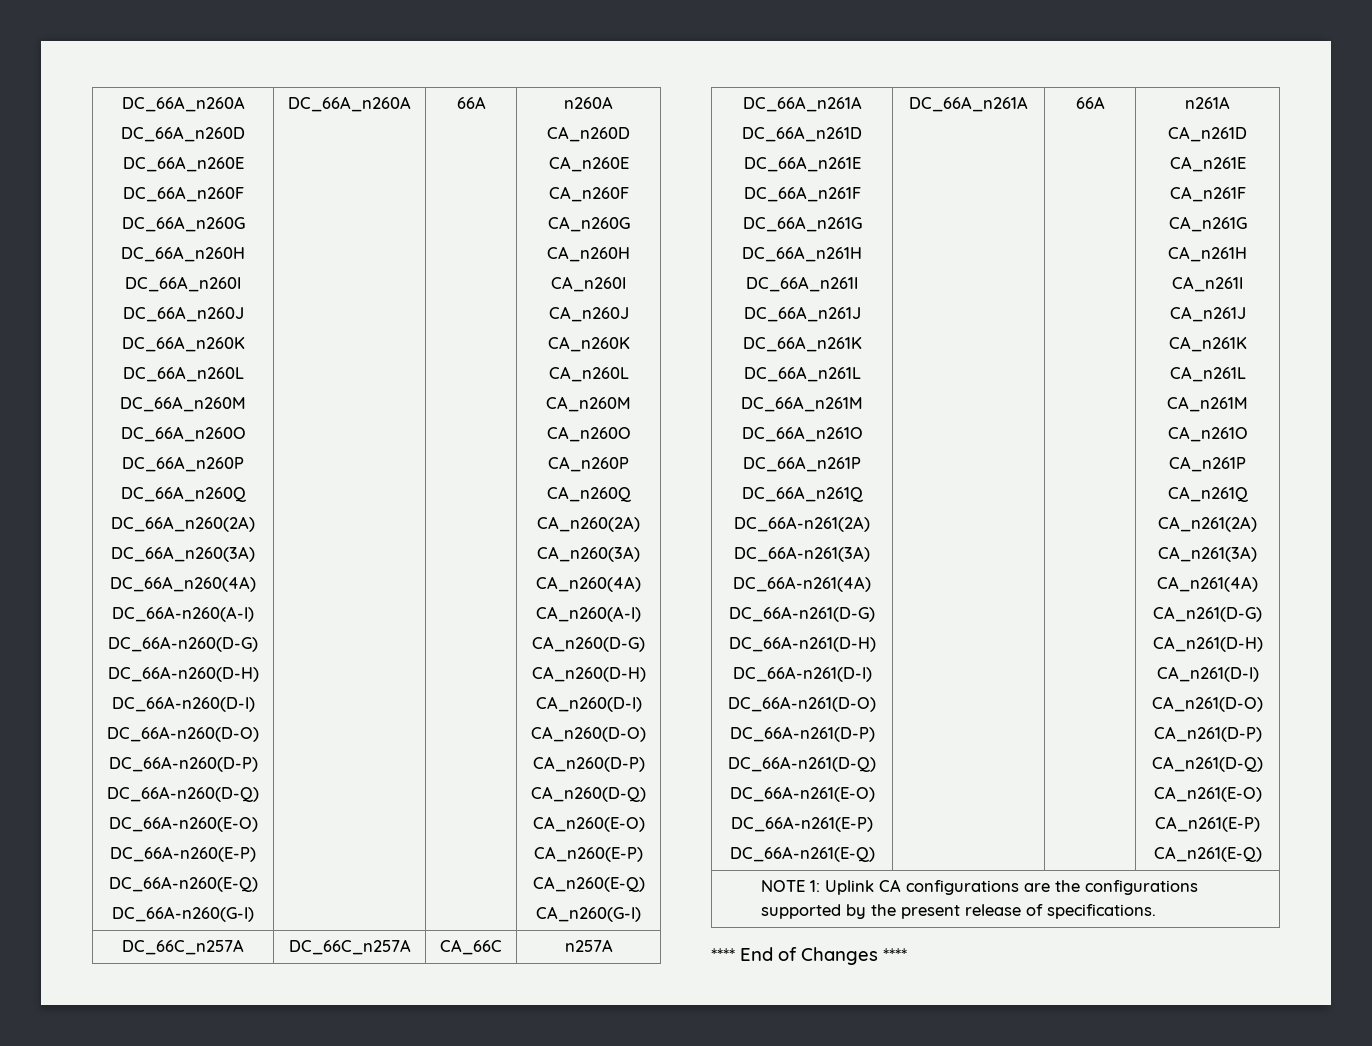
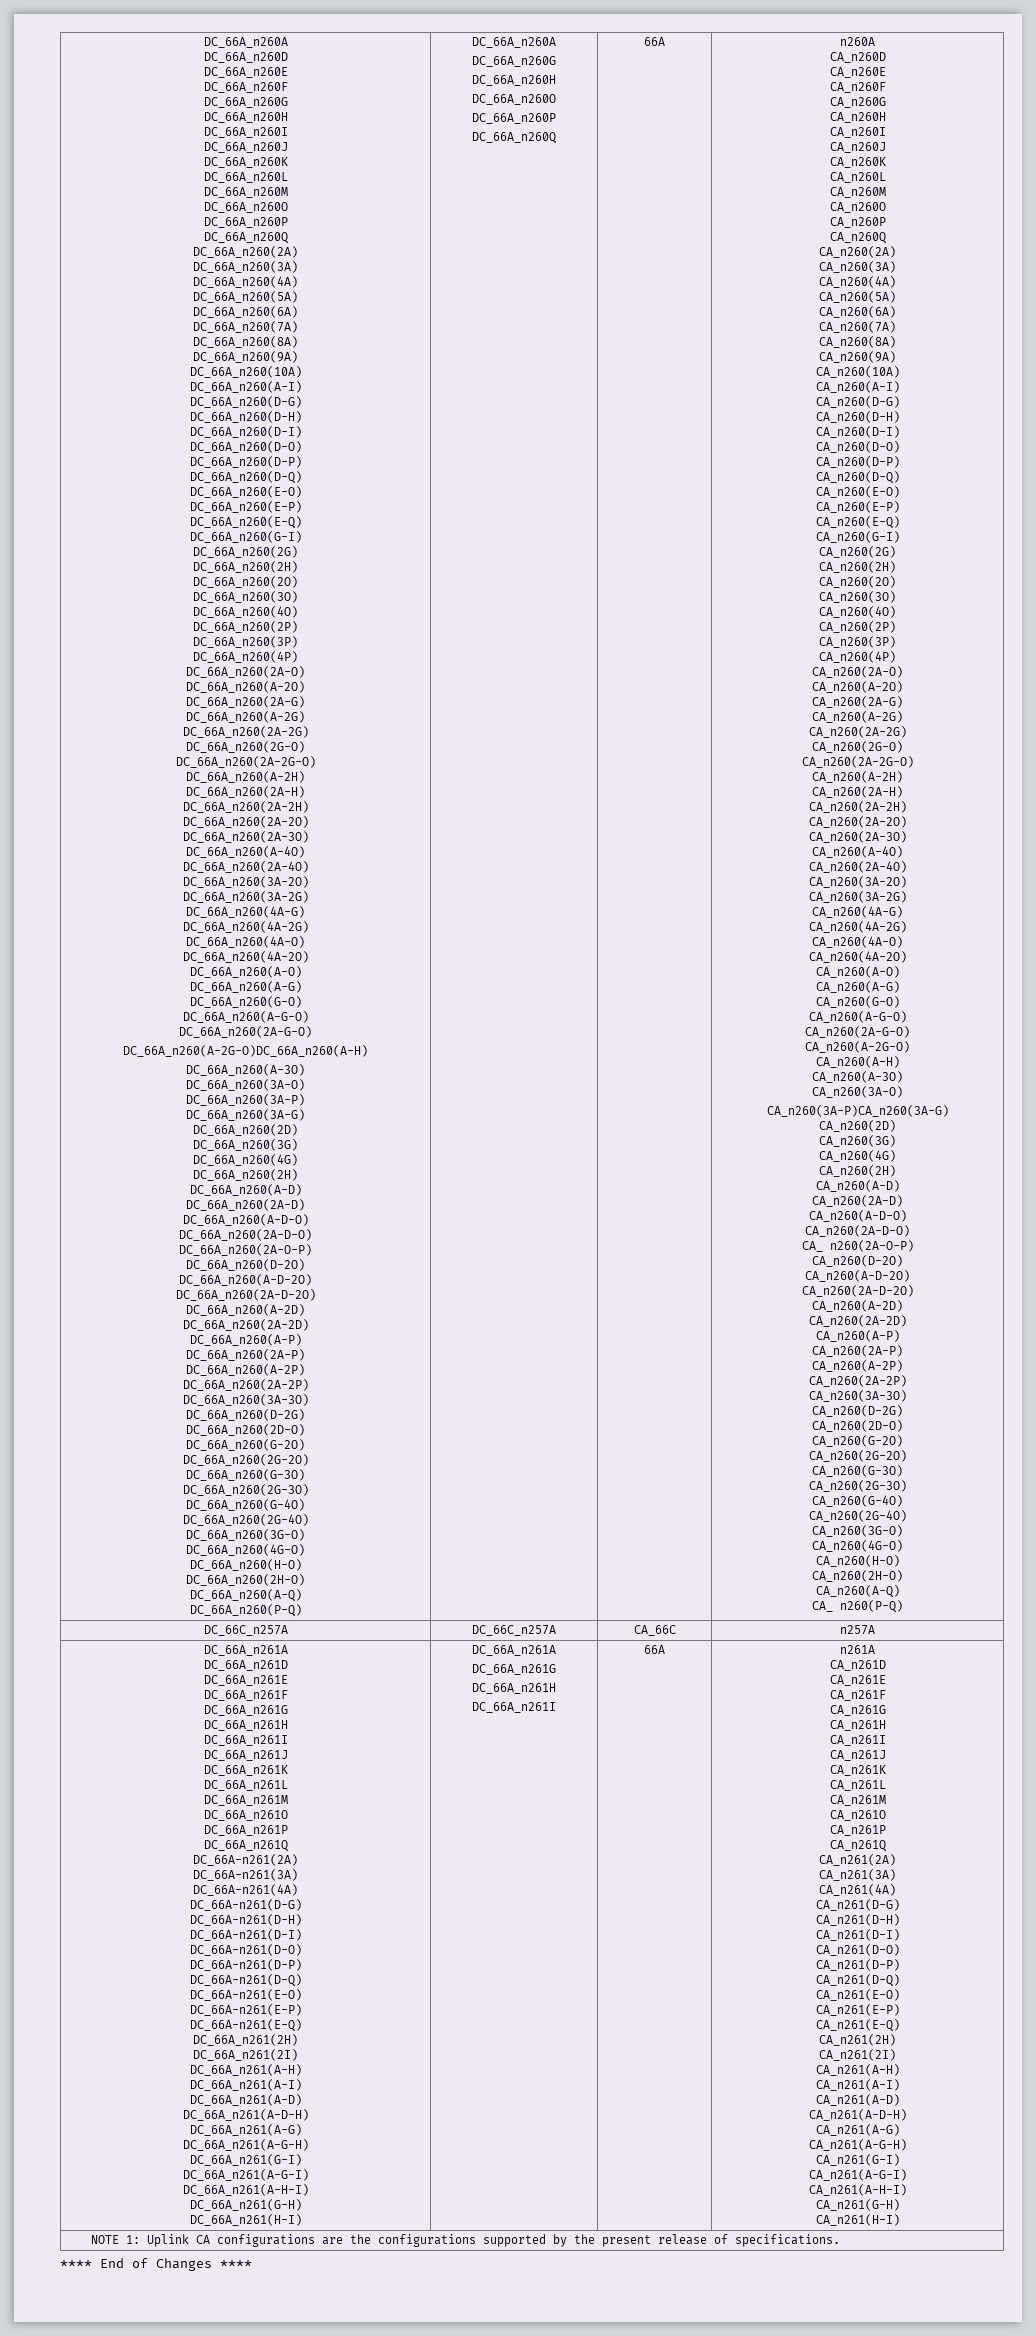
- DC_66A-n260(A-I)
- DC_66A-n260(D-G)
- DC_66A-n260(D-H)
- DC_66A-n260(D-I)
- DC_66A-n260(D-O)
- DC_66A-n260(D-P)
- DC_66A-n260(D-Q)
- DC_66A-n260(E-O)
- DC_66A-n260(E-P)
- DC_66A-n260(E-Q)
- DC_66A-n260(G-I) | DC_66A_n260A
+ DC_66A_n260(5A)
+ DC_66A_n260(6A)
+ DC_66A_n260(7A)
+ DC_66A_n260(8A)
+ DC_66A_n260(9A)
+ DC_66A_n260(10A)
+ DC_66A_n260(A-I)
+ DC_66A_n260(D-G)
+ DC_66A_n260(D-H)
+ DC_66A_n260(D-I)
+ DC_66A_n260(D-O)
+ DC_66A_n260(D-P)
+ DC_66A_n260(D-Q)
+ DC_66A_n260(E-O)
+ DC_66A_n260(E-P)
+ DC_66A_n260(E-Q)
+ DC_66A_n260(G-I)
+ DC_66A_n260(2G)
+ DC_66A_n260(2H)
+ DC_66A_n260(2O)
+ DC_66A_n260(3O)
+ DC_66A_n260(4O)
+ DC_66A_n260(2P)
+ DC_66A_n260(3P)
+ DC_66A_n260(4P)
+ DC_66A_n260(2A-O)
+ DC_66A_n260(A-2O)
+ DC_66A_n260(2A-G)
+ DC_66A_n260(A-2G)
+ DC_66A_n260(2A-2G)
+ DC_66A_n260(2G-O)
+ DC_66A_n260(2A-2G-O)
+ DC_66A_n260(A-2H)
+ DC_66A_n260(2A-H)
+ DC_66A_n260(2A-2H)
+ DC_66A_n260(2A-2O)
+ DC_66A_n260(2A-3O)
+ DC_66A_n260(A-4O)
+ DC_66A_n260(2A-4O)
+ DC_66A_n260(3A-2O)
+ DC_66A_n260(3A-2G)
+ DC_66A_n260(4A-G)
+ DC_66A_n260(4A-2G)
+ DC_66A_n260(4A-O)
+ DC_66A_n260(4A-2O)
+ DC_66A_n260(A-O)
+ DC_66A_n260(A-G)
+ DC_66A_n260(G-O)
+ DC_66A_n260(A-G-O)
+ DC_66A_n260(2A-G-O)
+ DC_66A_n260(A-2G-O)DC_66A_n260(A-H)
+ DC_66A_n260(A-3O)
+ DC_66A_n260(3A-O)
+ DC_66A_n260(3A-P)
+ DC_66A_n260(3A-G)
+ DC_66A_n260(2D)
+ DC_66A_n260(3G)
+ DC_66A_n260(4G)
+ DC_66A_n260(2H)
+ DC_66A_n260(A-D)
+ DC_66A_n260(2A-D)
+ DC_66A_n260(A-D-O)
+ DC_66A_n260(2A-D-O)
+ DC_66A_n260(2A-O-P)
+ DC_66A_n260(D-2O)
+ DC_66A_n260(A-D-2O)
+ DC_66A_n260(2A-D-2O)
+ DC_66A_n260(A-2D)
+ DC_66A_n260(2A-2D)
+ DC_66A_n260(A-P)
+ DC_66A_n260(2A-P)
+ DC_66A_n260(A-2P)
+ DC_66A_n260(2A-2P)
+ DC_66A_n260(3A-3O)
+ DC_66A_n260(D-2G)
+ DC_66A_n260(2D-O)
+ DC_66A_n260(G-2O)
+ DC_66A_n260(2G-2O)
+ DC_66A_n260(G-3O)
+ DC_66A_n260(2G-3O)
+ DC_66A_n260(G-4O)
+ DC_66A_n260(2G-4O)
+ DC_66A_n260(3G-O)
+ DC_66A_n260(4G-O)
+ DC_66A_n260(H-O)
+ DC_66A_n260(2H-O)
+ DC_66A_n260(A-Q)
+ DC_66A_n260(P-Q) | DC_66A_n260A
+ DC_66A_n260G
+ DC_66A_n260H
+ DC_66A_n260O
+ DC_66A_n260P
+ DC_66A_n260Q
+ CA_n260(5A)
+ CA_n260(6A)
+ CA_n260(7A)
+ CA_n260(8A)
+ CA_n260(9A)
+ CA_n260(10A)
+ CA_n260(2G)
+ CA_n260(2H)
+ CA_n260(2O)
+ CA_n260(3O)
+ CA_n260(4O)
+ CA_n260(2P)
+ CA_n260(3P)
+ CA_n260(4P)
+ CA_n260(2A-O)
+ CA_n260(A-2O)
+ CA_n260(2A-G)
+ CA_n260(A-2G)
+ CA_n260(2A-2G)
+ CA_n260(2G-O)
+ CA_n260(2A-2G-O)
+ CA_n260(A-2H)
+ CA_n260(2A-H)
+ CA_n260(2A-2H)
+ CA_n260(2A-2O)
+ CA_n260(2A-3O)
+ CA_n260(A-4O)
+ CA_n260(2A-4O)
+ CA_n260(3A-2O)
+ CA_n260(3A-2G)
+ CA_n260(4A-G)
+ CA_n260(4A-2G)
+ CA_n260(4A-O)
+ CA_n260(4A-2O)
+ CA_n260(A-O)
+ CA_n260(A-G)
+ CA_n260(G-O)
+ CA_n260(A-G-O)
+ CA_n260(2A-G-O)
+ CA_n260(A-2G-O)
+ CA_n260(A-H)
+ CA_n260(A-3O)
+ CA_n260(3A-O)
+ CA_n260(3A-P)CA_n260(3A-G)
+ CA_n260(2D)
+ CA_n260(3G)
+ CA_n260(4G)
+ CA_n260(2H)
+ CA_n260(A-D)
+ CA_n260(2A-D)
+ CA_n260(A-D-O)
+ CA_n260(2A-D-O)
+ CA_ n260(2A-O-P)
+ CA_n260(D-2O)
+ CA_n260(A-D-2O)
+ CA_n260(2A-D-2O)
+ CA_n260(A-2D)
+ CA_n260(2A-2D)
+ CA_n260(A-P)
+ CA_n260(2A-P)
+ CA_n260(A-2P)
+ CA_n260(2A-2P)
+ CA_n260(3A-3O)
+ CA_n260(D-2G)
+ CA_n260(2D-O)
+ CA_n260(G-2O)
+ CA_n260(2G-2O)
+ CA_n260(G-3O)
+ CA_n260(2G-3O)
+ CA_n260(G-4O)
+ CA_n260(2G-4O)
+ CA_n260(3G-O)
+ CA_n260(4G-O)
+ CA_n260(H-O)
+ CA_n260(2H-O)
+ CA_n260(A-Q)
+ CA_ n260(P-Q)
- DC_66A-n261(E-Q) | DC_66A_n261A
+ DC_66A-n261(E-Q)
+ DC_66A_n261(2H)
+ DC_66A_n261(2I)
+ DC_66A_n261(A-H)
+ DC_66A_n261(A-I)
+ DC_66A_n261(A-D)
+ DC_66A_n261(A-D-H)
+ DC_66A_n261(A-G)
+ DC_66A_n261(A-G-H)
+ DC_66A_n261(G-I)
+ DC_66A_n261(A-G-I)
+ DC_66A_n261(A-H-I)
+ DC_66A_n261(G-H)
+ DC_66A_n261(H-I) | DC_66A_n261A
+ DC_66A_n261G
+ DC_66A_n261H
+ DC_66A_n261I
+ CA_n261(2H)
+ CA_n261(2I)
+ CA_n261(A-H)
+ CA_n261(A-I)
+ CA_n261(A-D)
+ CA_n261(A-D-H)
+ CA_n261(A-G)
+ CA_n261(A-G-H)
+ CA_n261(G-I)
+ CA_n261(A-G-I)
+ CA_n261(A-H-I)
+ CA_n261(G-H)
+ CA_n261(H-I)

